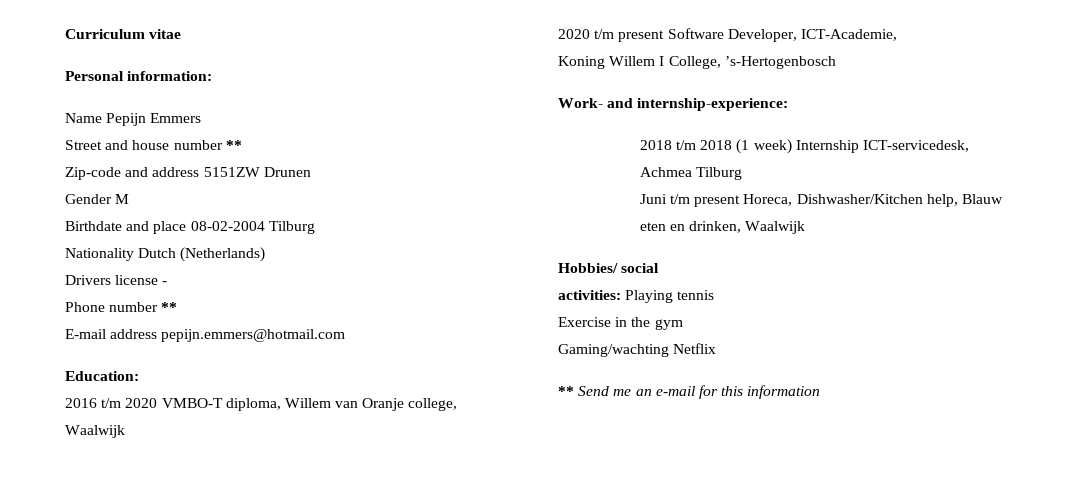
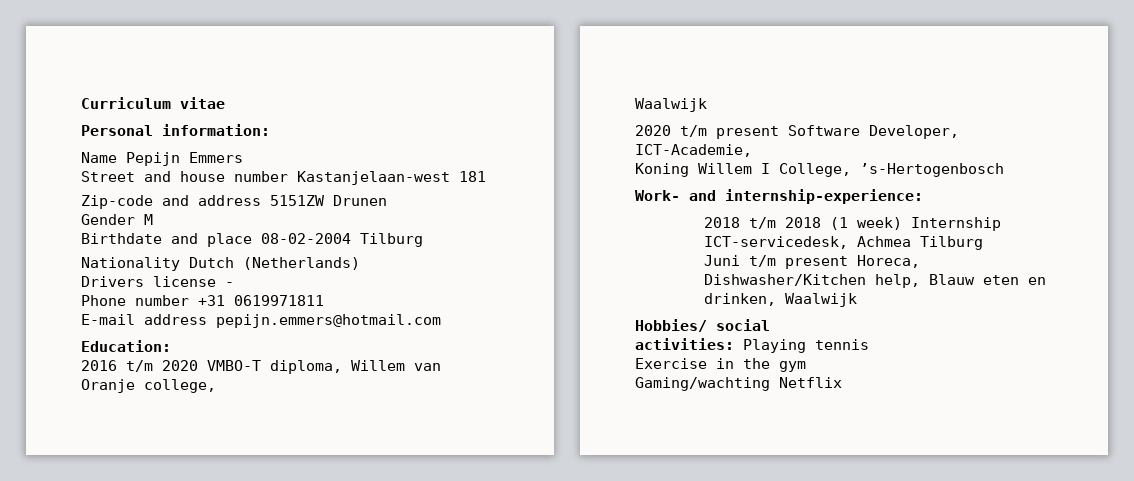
- Street and house number **
+ Street and house number Kastanjelaan-west 181
- Phone number **
+ Phone number +31 0619971811
- ** Send me an e-mail for this information

